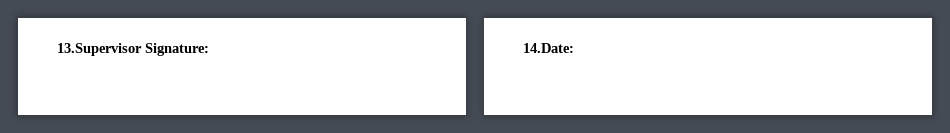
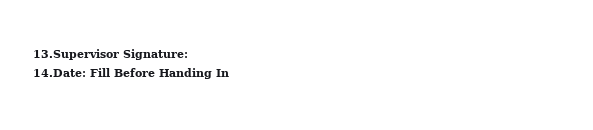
- 14.Date:
+ 14.Date: Fill Before Handing In

